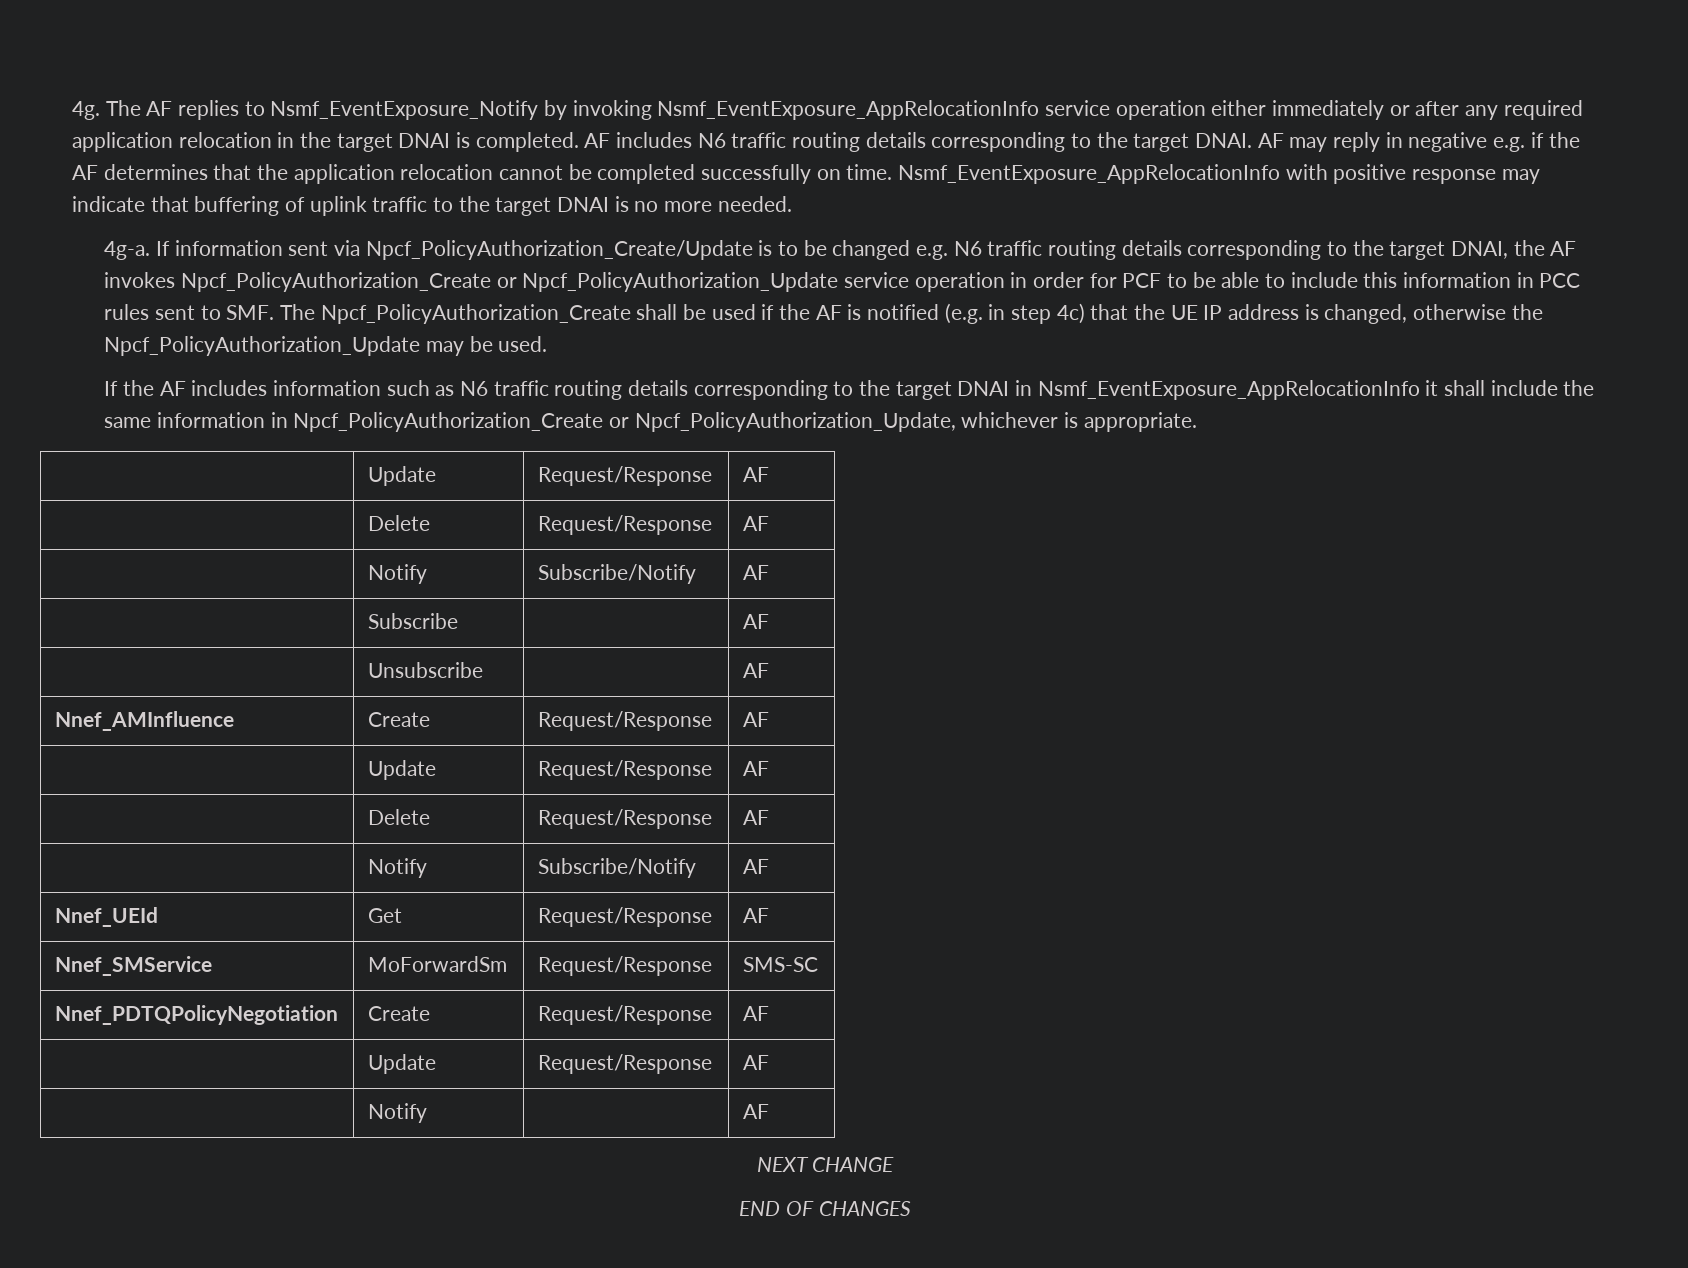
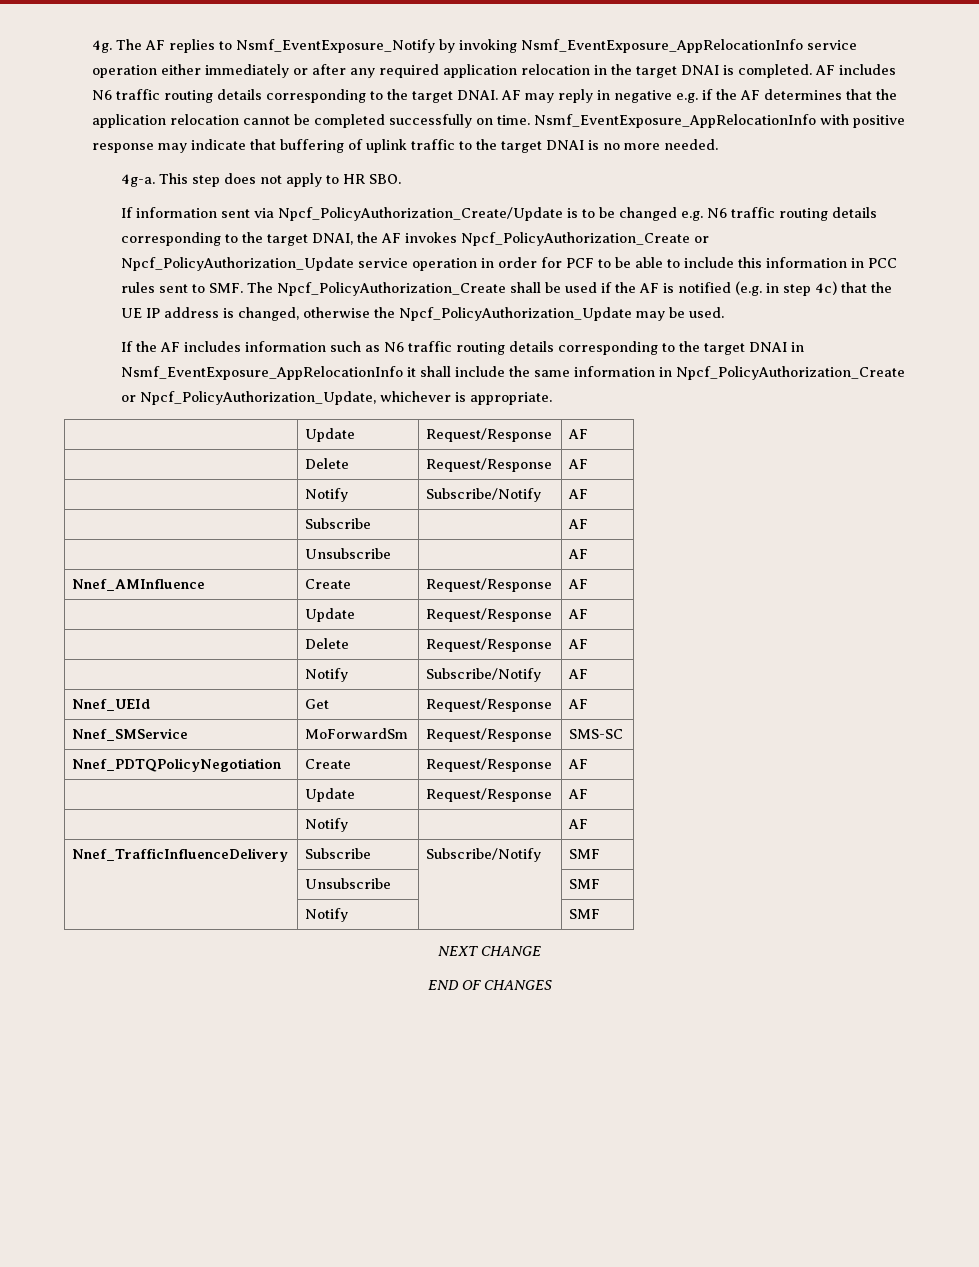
- 4g-a. If information sent via Npcf_PolicyAuthorization_Create/Update is to be changed e.g. N6 traffic routing details corresponding to the target DNAI, the AF invokes Npcf_PolicyAuthorization_Create or Npcf_PolicyAuthorization_Update service operation in order for PCF to be able to include this information in PCC rules sent to SMF. The Npcf_PolicyAuthorization_Create shall be used if the AF is notified (e.g. in step 4c) that the UE IP address is changed, otherwise the Npcf_PolicyAuthorization_Update may be used.
+ 4g-a. This step does not apply to HR SBO.
+ If information sent via Npcf_PolicyAuthorization_Create/Update is to be changed e.g. N6 traffic routing details corresponding to the target DNAI, the AF invokes Npcf_PolicyAuthorization_Create or Npcf_PolicyAuthorization_Update service operation in order for PCF to be able to include this information in PCC rules sent to SMF. The Npcf_PolicyAuthorization_Create shall be used if the AF is notified (e.g. in step 4c) that the UE IP address is changed, otherwise the Npcf_PolicyAuthorization_Update may be used.
+ Nnef_TrafficInfluenceDelivery | Subscribe | Subscribe/Notify | SMF
+ | Unsubscribe | | SMF
+ | Notify | | SMF

